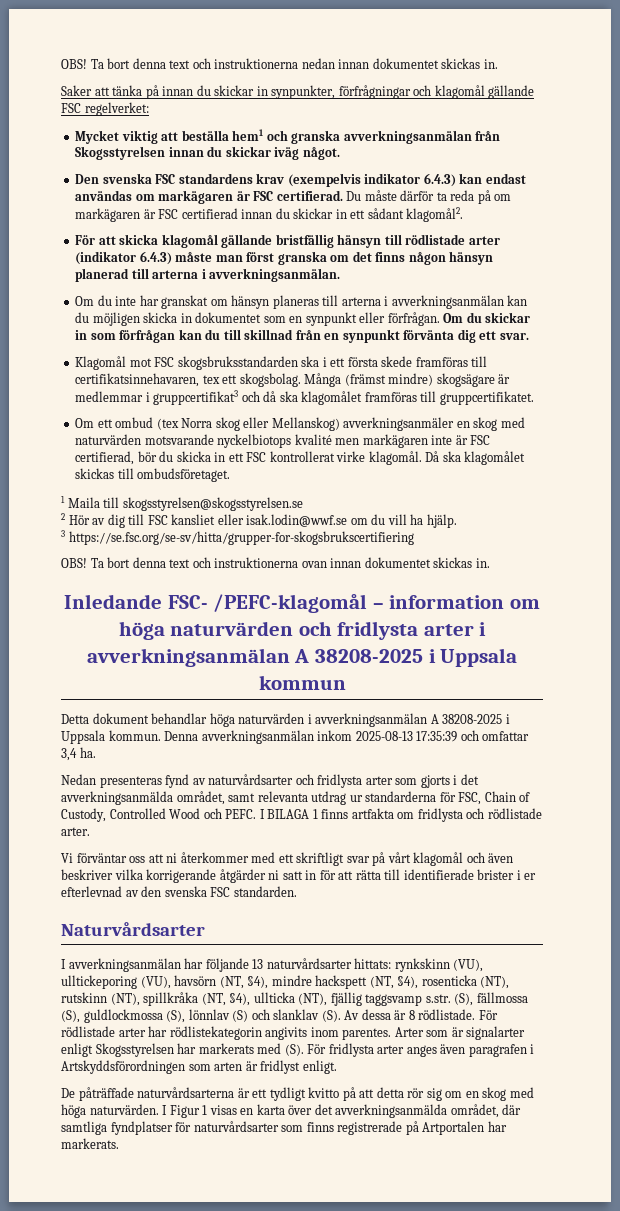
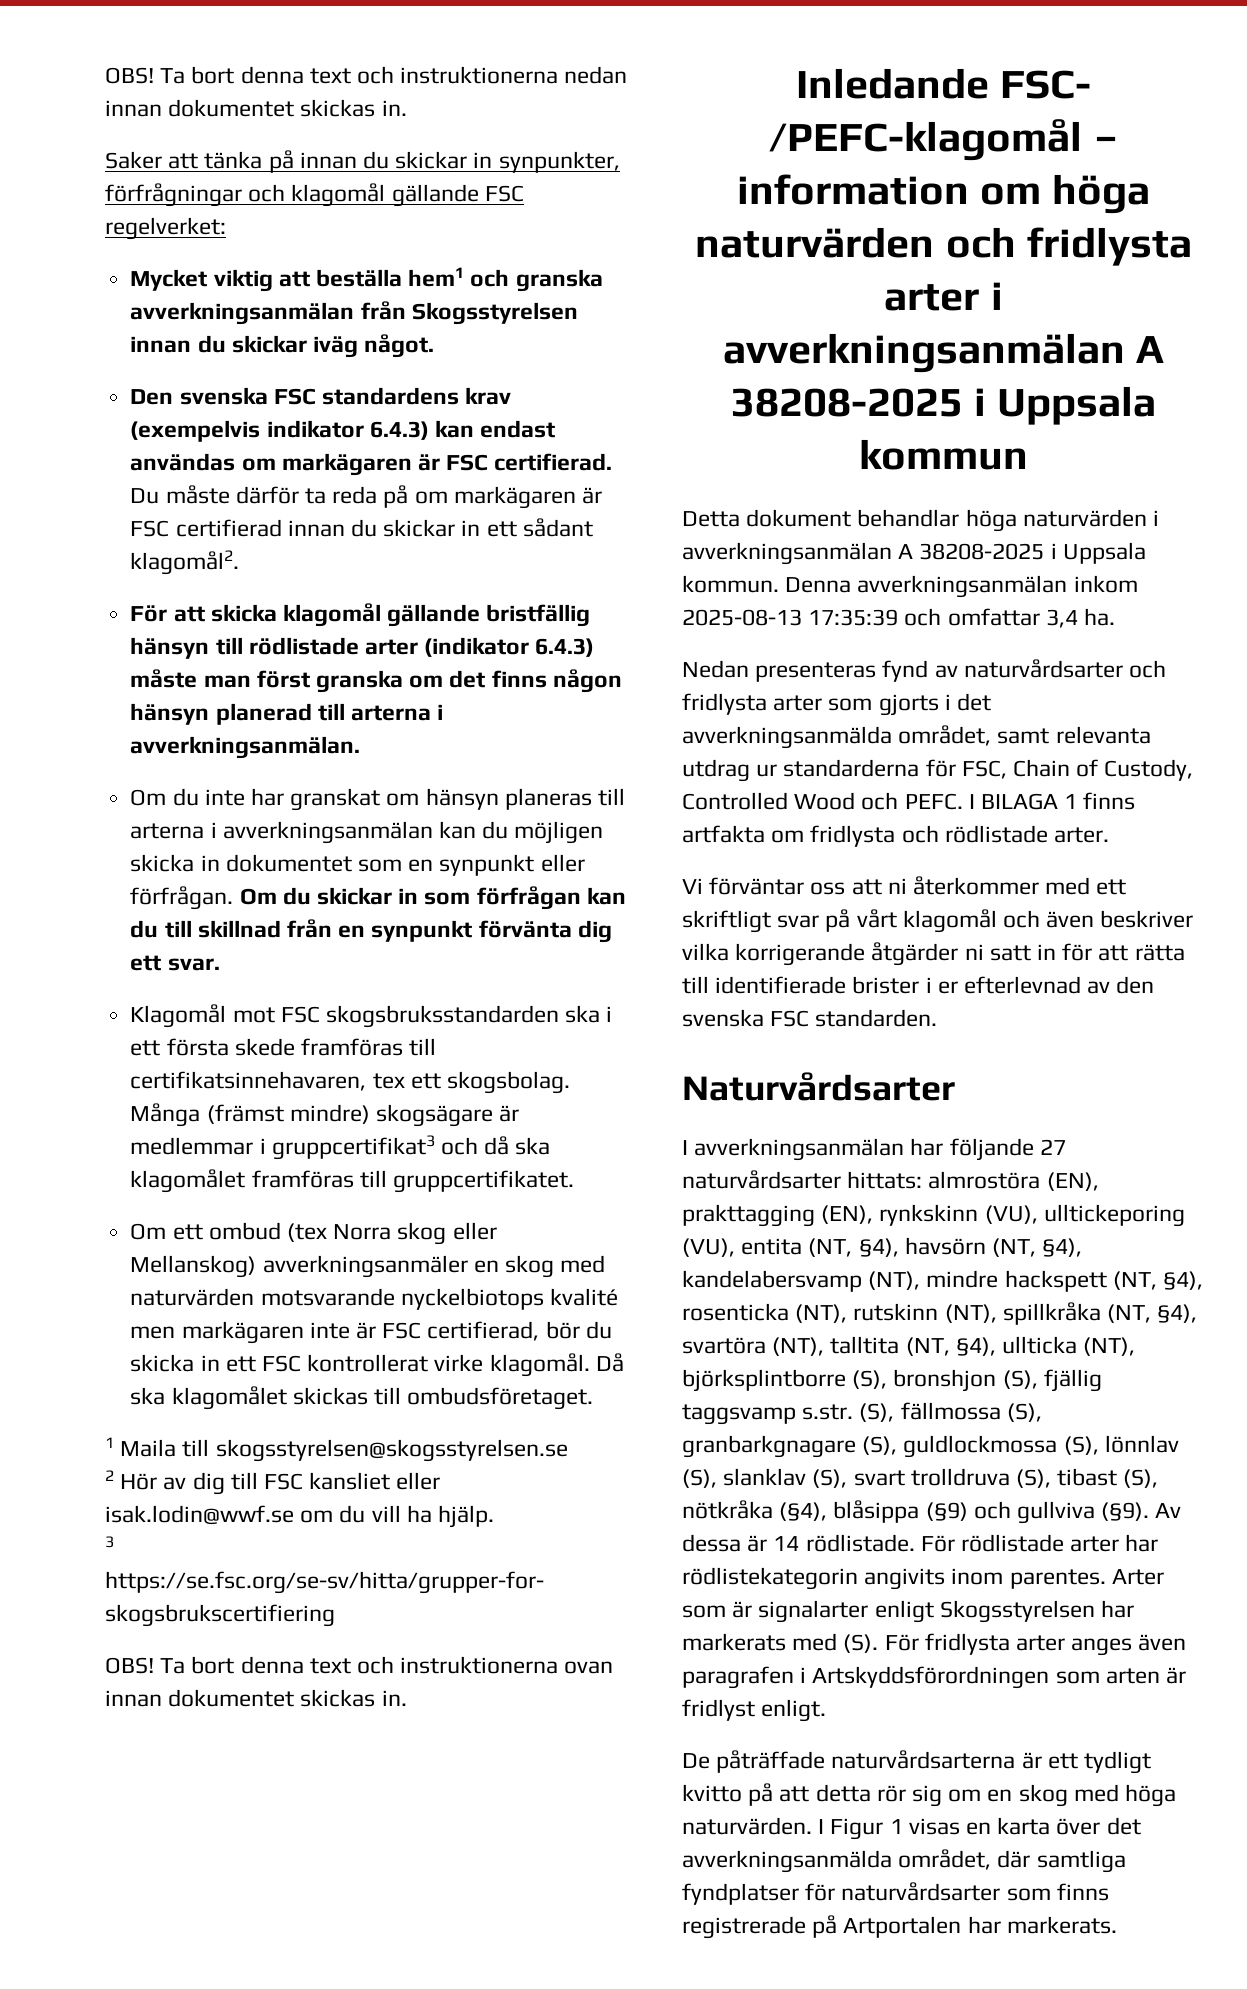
- I avverkningsanmälan har följande 13 naturvårdsarter hittats: rynkskinn (VU), ulltickeporing (VU), havsörn (NT, §4), mindre hackspett (NT, §4), rosenticka (NT), rutskinn (NT), spillkråka (NT, §4), ullticka (NT), fjällig taggsvamp s.str. (S), fällmossa (S), guldlockmossa (S), lönnlav (S) och slanklav (S). Av dessa är 8 rödlistade.
+ I avverkningsanmälan har följande 27 naturvårdsarter hittats: almrostöra (EN), prakttagging (EN), rynkskinn (VU), ulltickeporing (VU), entita (NT, §4), havsörn (NT, §4), kandelabersvamp (NT), mindre hackspett (NT, §4), rosenticka (NT), rutskinn (NT), spillkråka (NT, §4), svartöra (NT), talltita (NT, §4), ullticka (NT), björksplintborre (S), bronshjon (S), fjällig taggsvamp s.str. (S), fällmossa (S), granbarkgnagare (S), guldlockmossa (S), lönnlav (S), slanklav (S), svart trolldruva (S), tibast (S), nötkråka (§4), blåsippa (§9) och gullviva (§9). Av dessa är 14 rödlistade.

